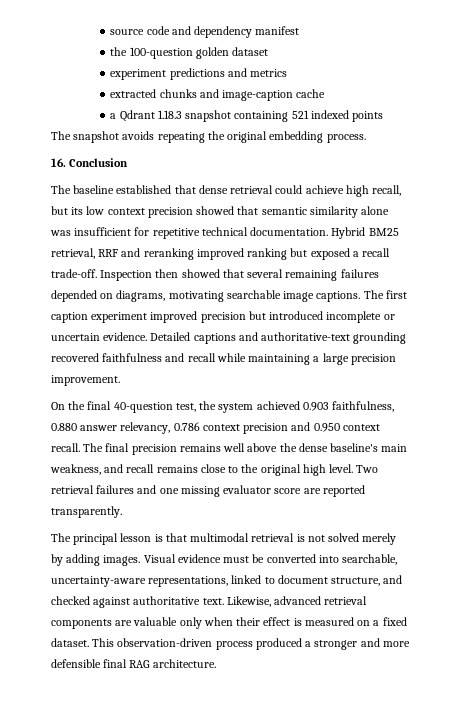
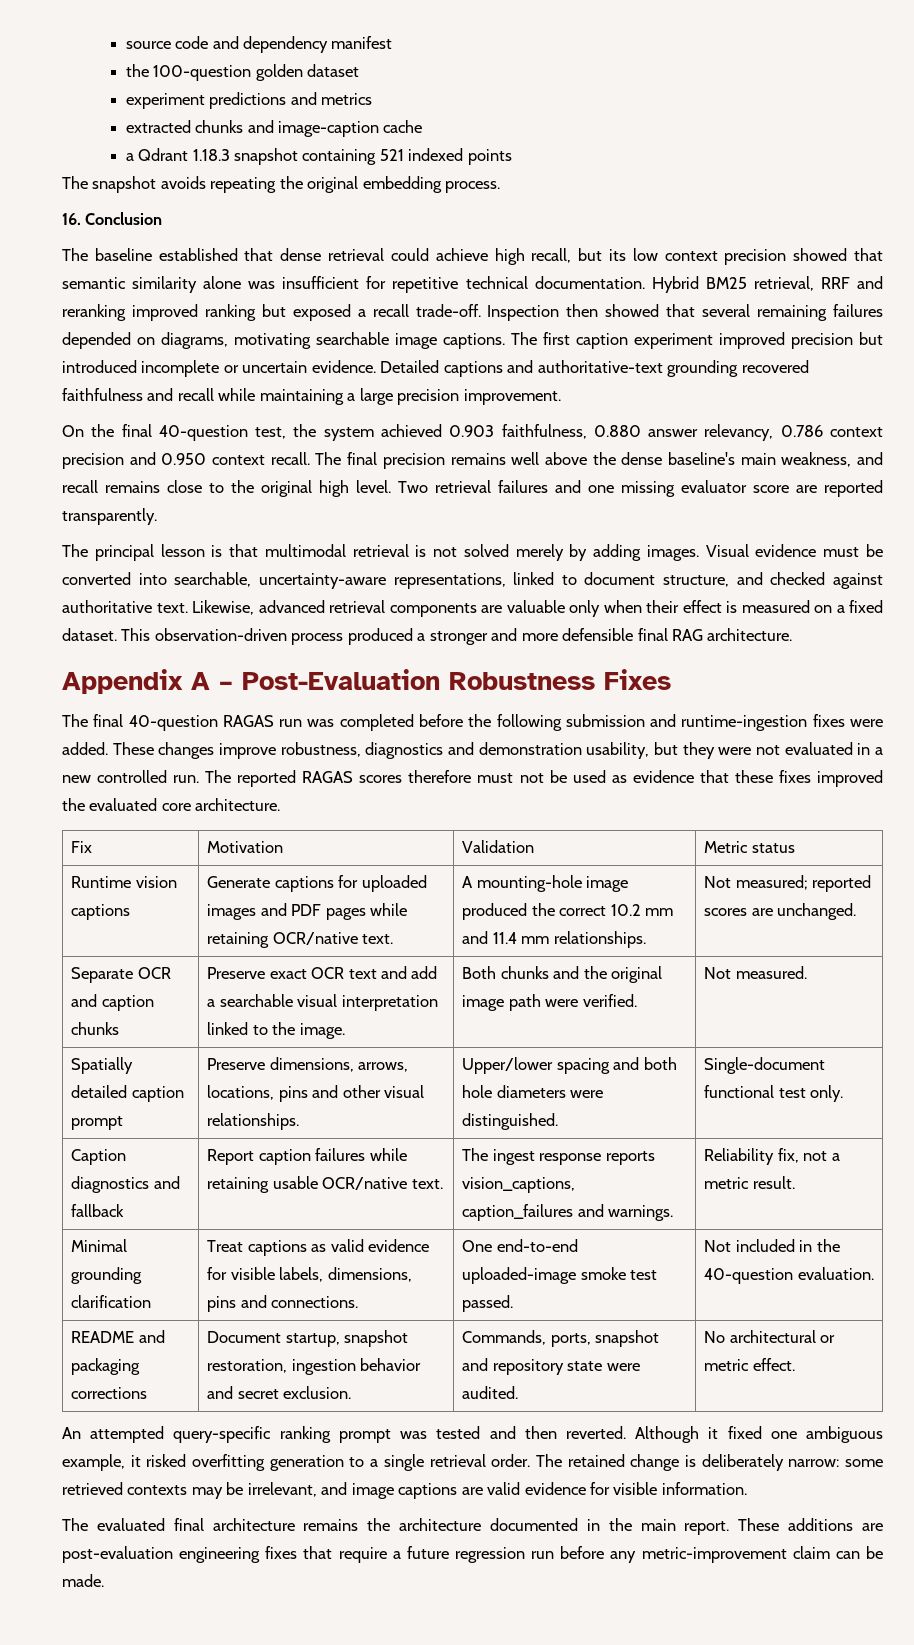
+ Appendix A – Post-Evaluation Robustness Fixes
+ The final 40-question RAGAS run was completed before the following submission and runtime-ingestion fixes were added. These changes improve robustness, diagnostics and demonstration usability, but they were not evaluated in a new controlled run. The reported RAGAS scores therefore must not be used as evidence that these fixes improved the evaluated core architecture.
+ Fix | Motivation | Validation | Metric status
+ Runtime vision captions | Generate captions for uploaded images and PDF pages while retaining OCR/native text. | A mounting-hole image produced the correct 10.2 mm and 11.4 mm relationships. | Not measured; reported scores are unchanged.
+ Separate OCR and caption chunks | Preserve exact OCR text and add a searchable visual interpretation linked to the image. | Both chunks and the original image path were verified. | Not measured.
+ Spatially detailed caption prompt | Preserve dimensions, arrows, locations, pins and other visual relationships. | Upper/lower spacing and both hole diameters were distinguished. | Single-document functional test only.
+ Caption diagnostics and fallback | Report caption failures while retaining usable OCR/native text. | The ingest response reports vision_captions, caption_failures and warnings. | Reliability fix, not a metric result.
+ Minimal grounding clarification | Treat captions as valid evidence for visible labels, dimensions, pins and connections. | One end-to-end uploaded-image smoke test passed. | Not included in the 40-question evaluation.
+ README and packaging corrections | Document startup, snapshot restoration, ingestion behavior and secret exclusion. | Commands, ports, snapshot and repository state were audited. | No architectural or metric effect.
+ An attempted query-specific ranking prompt was tested and then reverted. Although it fixed one ambiguous example, it risked overfitting generation to a single retrieval order. The retained change is deliberately narrow: some retrieved contexts may be irrelevant, and image captions are valid evidence for visible information.
+ The evaluated final architecture remains the architecture documented in the main report. These additions are post-evaluation engineering fixes that require a future regression run before any metric-improvement claim can be made.

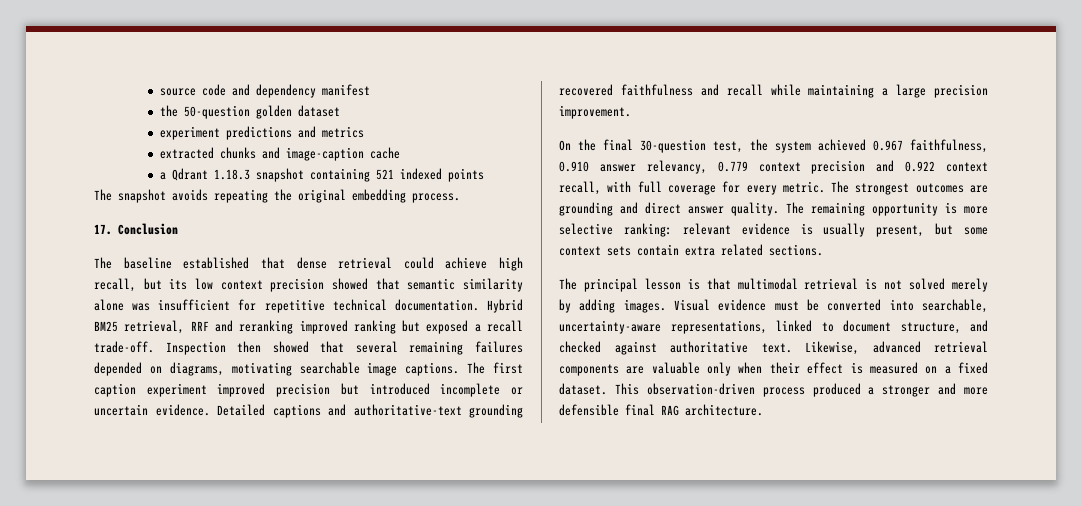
- the 100-question golden dataset
+ the 50-question golden dataset
- 16. Conclusion
+ 17. Conclusion
- On the final 40-question test, the system achieved 0.903 faithfulness, 0.880 answer relevancy, 0.786 context precision and 0.950 context recall. The final precision remains well above the dense baseline's main weakness, and recall remains close to the original high level. Two retrieval failures and one missing evaluator score are reported transparently.
+ On the final 30-question test, the system achieved 0.967 faithfulness, 0.910 answer relevancy, 0.779 context precision and 0.922 context recall, with full coverage for every metric. The strongest outcomes are grounding and direct answer quality. The remaining opportunity is more selective ranking: relevant evidence is usually present, but some context sets contain extra related sections.
- Appendix A – Post-Evaluation Robustness Fixes
- The final 40-question RAGAS run was completed before the following submission and runtime-ingestion fixes were added. These changes improve robustness, diagnostics and demonstration usability, but they were not evaluated in a new controlled run. The reported RAGAS scores therefore must not be used as evidence that these fixes improved the evaluated core architecture.
- Fix | Motivation | Validation | Metric status
- Runtime vision captions | Generate captions for uploaded images and PDF pages while retaining OCR/native text. | A mounting-hole image produced the correct 10.2 mm and 11.4 mm relationships. | Not measured; reported scores are unchanged.
- Separate OCR and caption chunks | Preserve exact OCR text and add a searchable visual interpretation linked to the image. | Both chunks and the original image path were verified. | Not measured.
- Spatially detailed caption prompt | Preserve dimensions, arrows, locations, pins and other visual relationships. | Upper/lower spacing and both hole diameters were distinguished. | Single-document functional test only.
- Caption diagnostics and fallback | Report caption failures while retaining usable OCR/native text. | The ingest response reports vision_captions, caption_failures and warnings. | Reliability fix, not a metric result.
- Minimal grounding clarification | Treat captions as valid evidence for visible labels, dimensions, pins and connections. | One end-to-end uploaded-image smoke test passed. | Not included in the 40-question evaluation.
- README and packaging corrections | Document startup, snapshot restoration, ingestion behavior and secret exclusion. | Commands, ports, snapshot and repository state were audited. | No architectural or metric effect.
- An attempted query-specific ranking prompt was tested and then reverted. Although it fixed one ambiguous example, it risked overfitting generation to a single retrieval order. The retained change is deliberately narrow: some retrieved contexts may be irrelevant, and image captions are valid evidence for visible information.
- The evaluated final architecture remains the architecture documented in the main report. These additions are post-evaluation engineering fixes that require a future regression run before any metric-improvement claim can be made.

